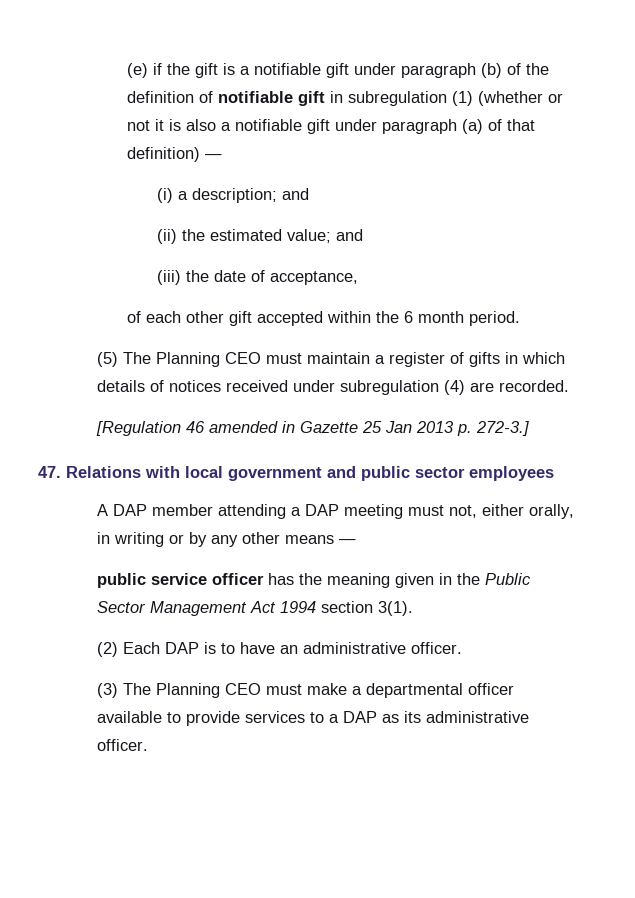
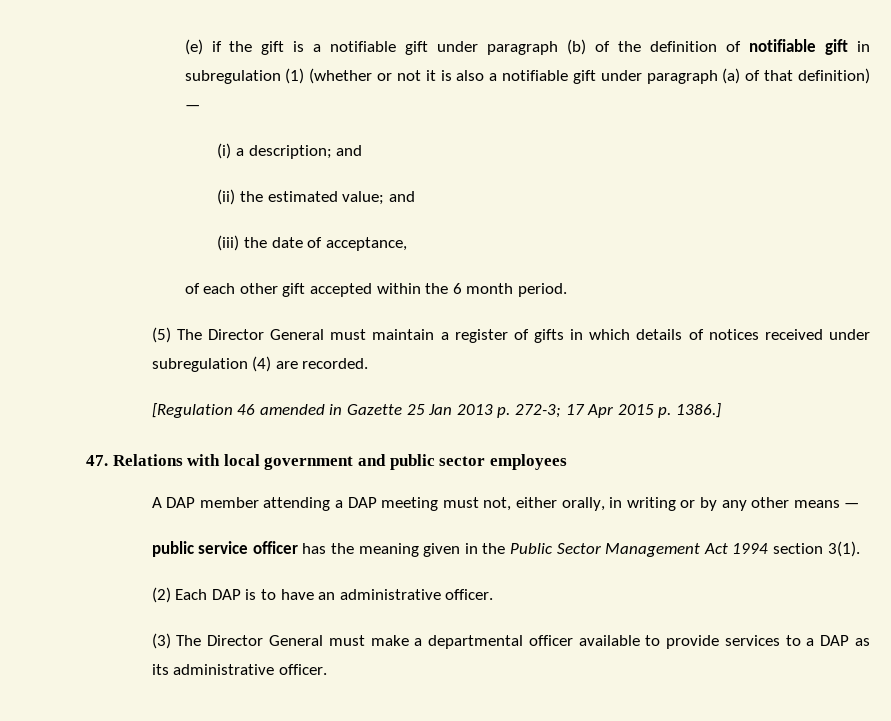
- (5) The Planning CEO must maintain a register of gifts in which details of notices received under subregulation (4) are recorded.
+ (5) The Director General must maintain a register of gifts in which details of notices received under subregulation (4) are recorded.
- [Regulation 46 amended in Gazette 25 Jan 2013 p. 272-3.]
+ [Regulation 46 amended in Gazette 25 Jan 2013 p. 272-3; 17 Apr 2015 p. 1386.]
- (3) The Planning CEO must make a departmental officer available to provide services to a DAP as its administrative officer.
+ (3) The Director General must make a departmental officer available to provide services to a DAP as its administrative officer.

